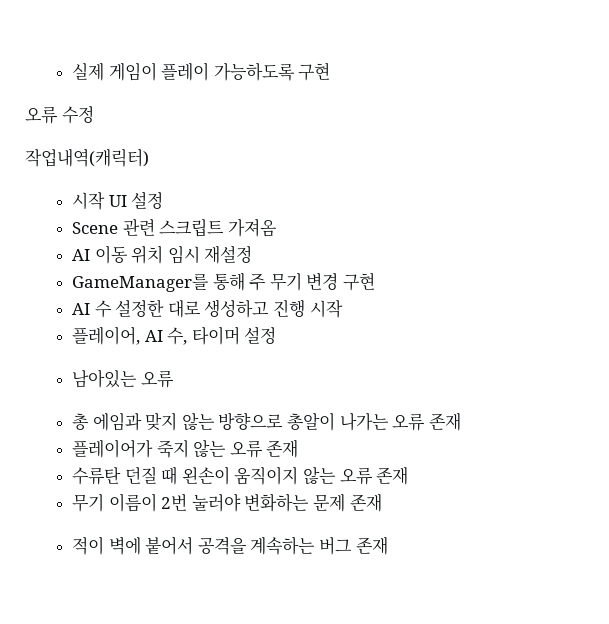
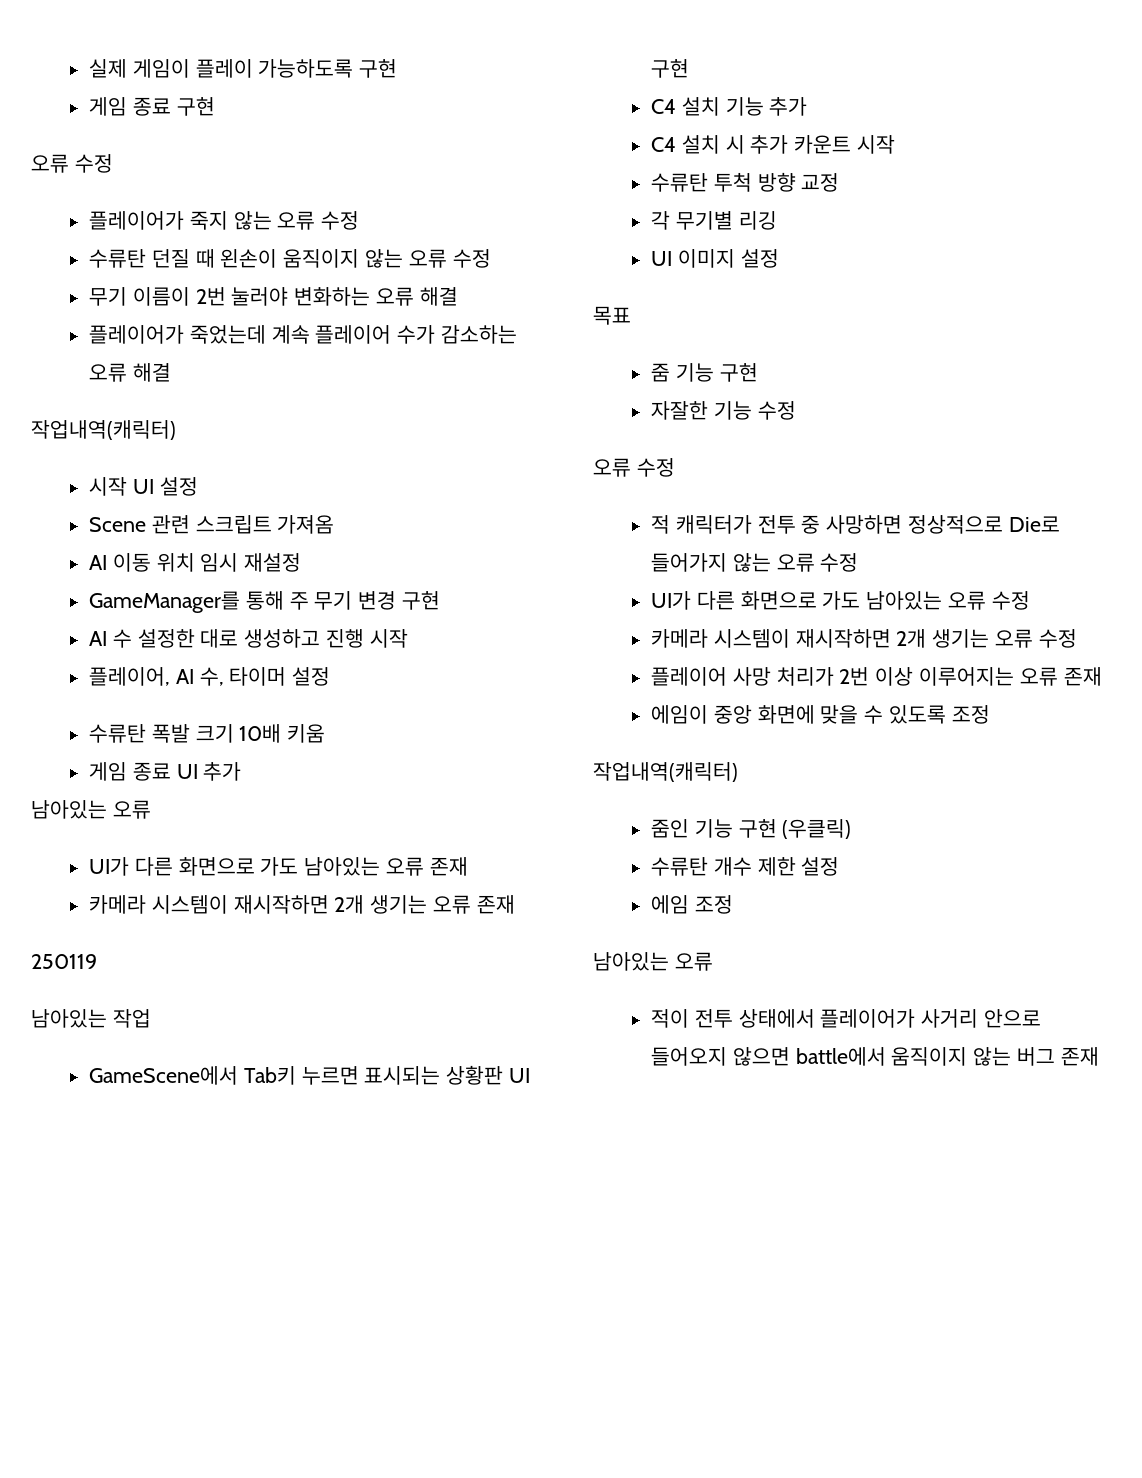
+ 게임 종료 구현
  오류 수정
+ 플레이어가 죽지 않는 오류 수정
+ 수류탄 던질 때 왼손이 움직이지 않는 오류 수정
+ 무기 이름이 2번 눌러야 변화하는 오류 해결
+ 플레이어가 죽었는데 계속 플레이어 수가 감소하는 오류 해결
+ 수류탄 폭발 크기 10배 키움
+ 게임 종료 UI 추가
  남아있는 오류
- 총 에임과 맞지 않는 방향으로 총알이 나가는 오류 존재
- 플레이어가 죽지 않는 오류 존재
- 수류탄 던질 때 왼손이 움직이지 않는 오류 존재
- 무기 이름이 2번 눌러야 변화하는 문제 존재
- 적이 벽에 붙어서 공격을 계속하는 버그 존재
+ UI가 다른 화면으로 가도 남아있는 오류 존재
+ 카메라 시스템이 재시작하면 2개 생기는 오류 존재
+ 250119
+ 남아있는 작업
+ GameScene에서 Tab키 누르면 표시되는 상황판 UI 구현
+ C4 설치 기능 추가
+ C4 설치 시 추가 카운트 시작
+ 수류탄 투척 방향 교정
+ 각 무기별 리깅
+ UI 이미지 설정
+ 목표
+ 줌 기능 구현
+ 자잘한 기능 수정
+ 오류 수정
+ 적 캐릭터가 전투 중 사망하면 정상적으로 Die로 들어가지 않는 오류 수정
+ UI가 다른 화면으로 가도 남아있는 오류 수정
+ 카메라 시스템이 재시작하면 2개 생기는 오류 수정
+ 플레이어 사망 처리가 2번 이상 이루어지는 오류 존재
+ 에임이 중앙 화면에 맞을 수 있도록 조정
+ 작업내역(캐릭터)
+ 줌인 기능 구현 (우클릭)
+ 수류탄 개수 제한 설정
+ 에임 조정
+ 남아있는 오류
+ 적이 전투 상태에서 플레이어가 사거리 안으로 들어오지 않으면 battle에서 움직이지 않는 버그 존재

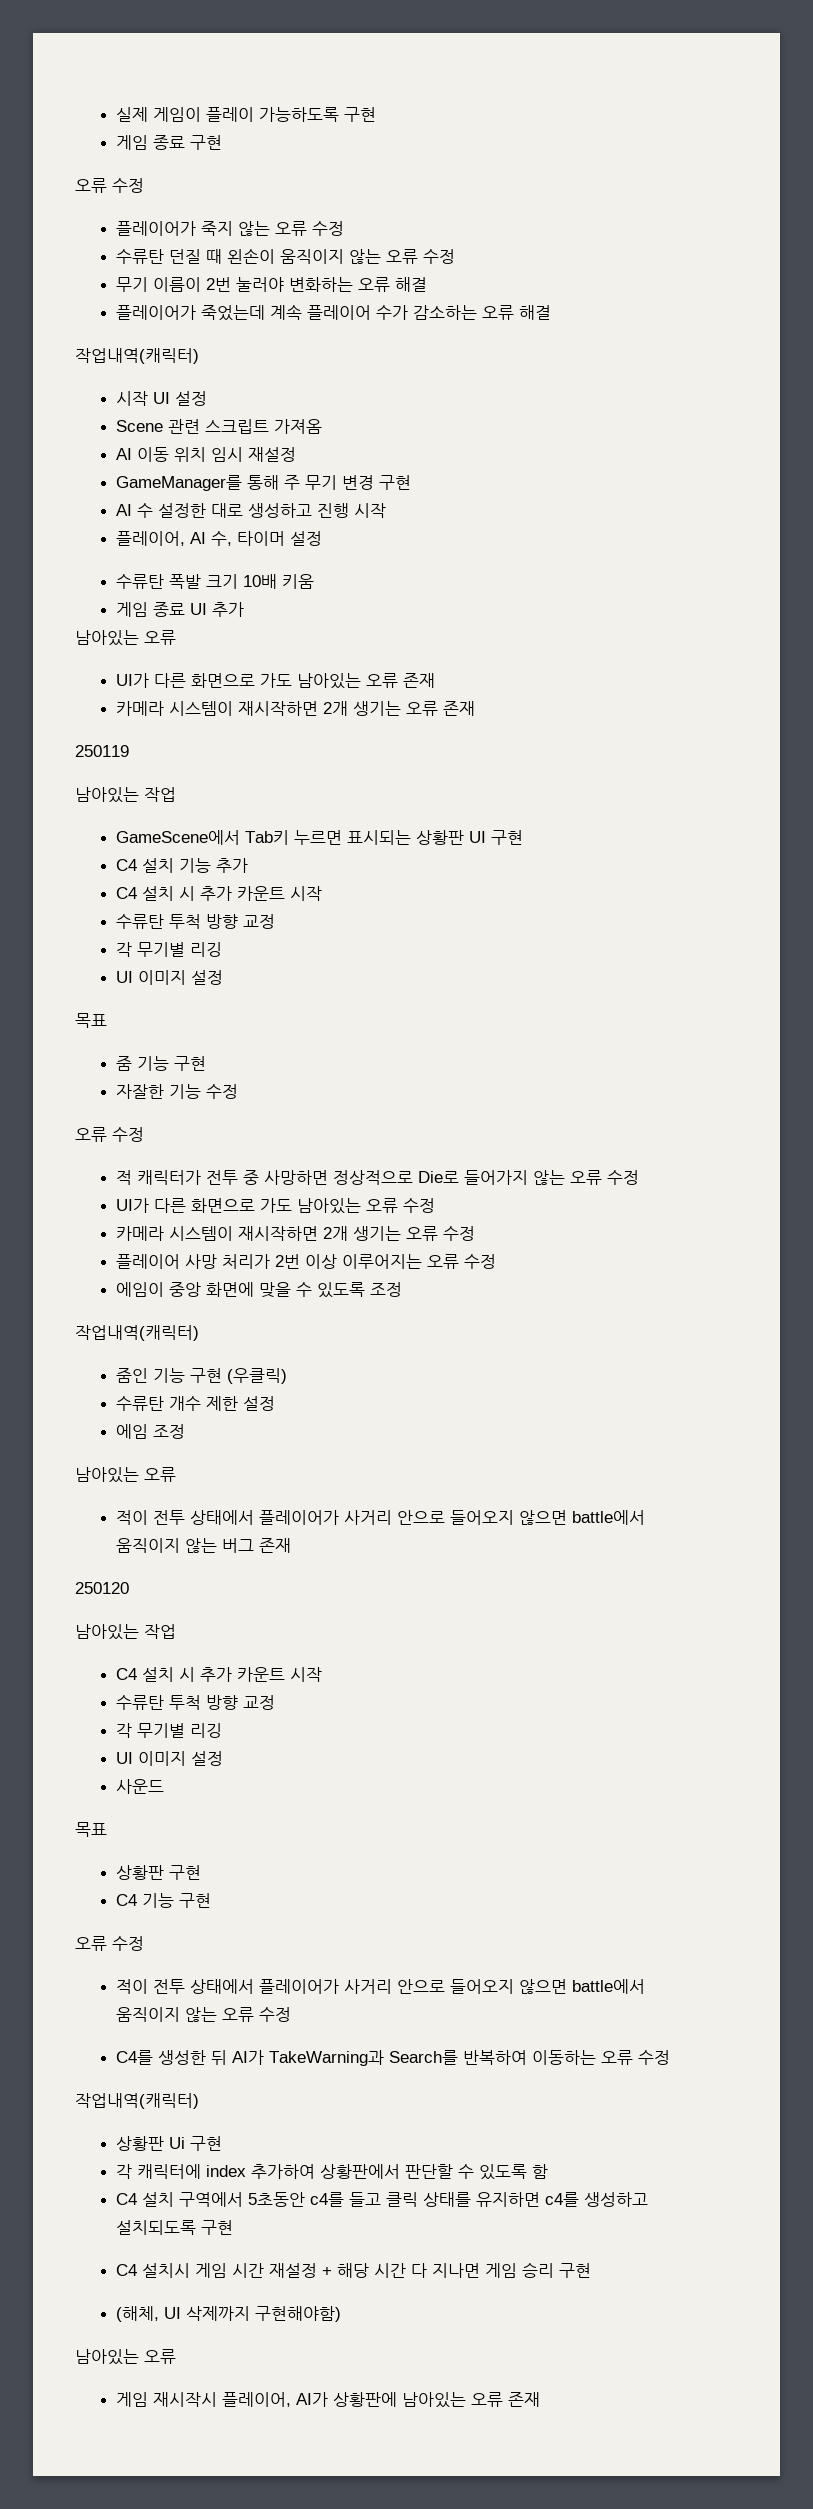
- 플레이어 사망 처리가 2번 이상 이루어지는 오류 존재
+ 플레이어 사망 처리가 2번 이상 이루어지는 오류 수정
+ 250120
+ 남아있는 작업
+ C4 설치 시 추가 카운트 시작
+ 수류탄 투척 방향 교정
+ 각 무기별 리깅
+ UI 이미지 설정
+ 사운드
+ 목표
+ 상황판 구현
+ C4 기능 구현
+ 오류 수정
+ 적이 전투 상태에서 플레이어가 사거리 안으로 들어오지 않으면 battle에서 움직이지 않는 오류 수정
+ C4를 생성한 뒤 AI가 TakeWarning과 Search를 반복하여 이동하는 오류 수정
+ 작업내역(캐릭터)
+ 상황판 Ui 구현
+ 각 캐릭터에 index 추가하여 상황판에서 판단할 수 있도록 함
+ C4 설치 구역에서 5초동안 c4를 들고 클릭 상태를 유지하면 c4를 생성하고 설치되도록 구현
+ C4 설치시 게임 시간 재설정 + 해당 시간 다 지나면 게임 승리 구현
+ (해체, UI 삭제까지 구현해야함)
+ 남아있는 오류
+ 게임 재시작시 플레이어, AI가 상황판에 남아있는 오류 존재

